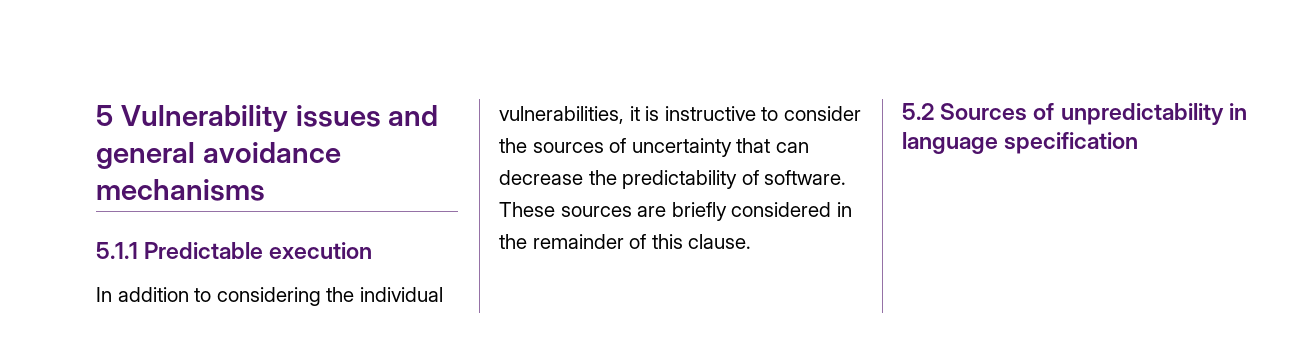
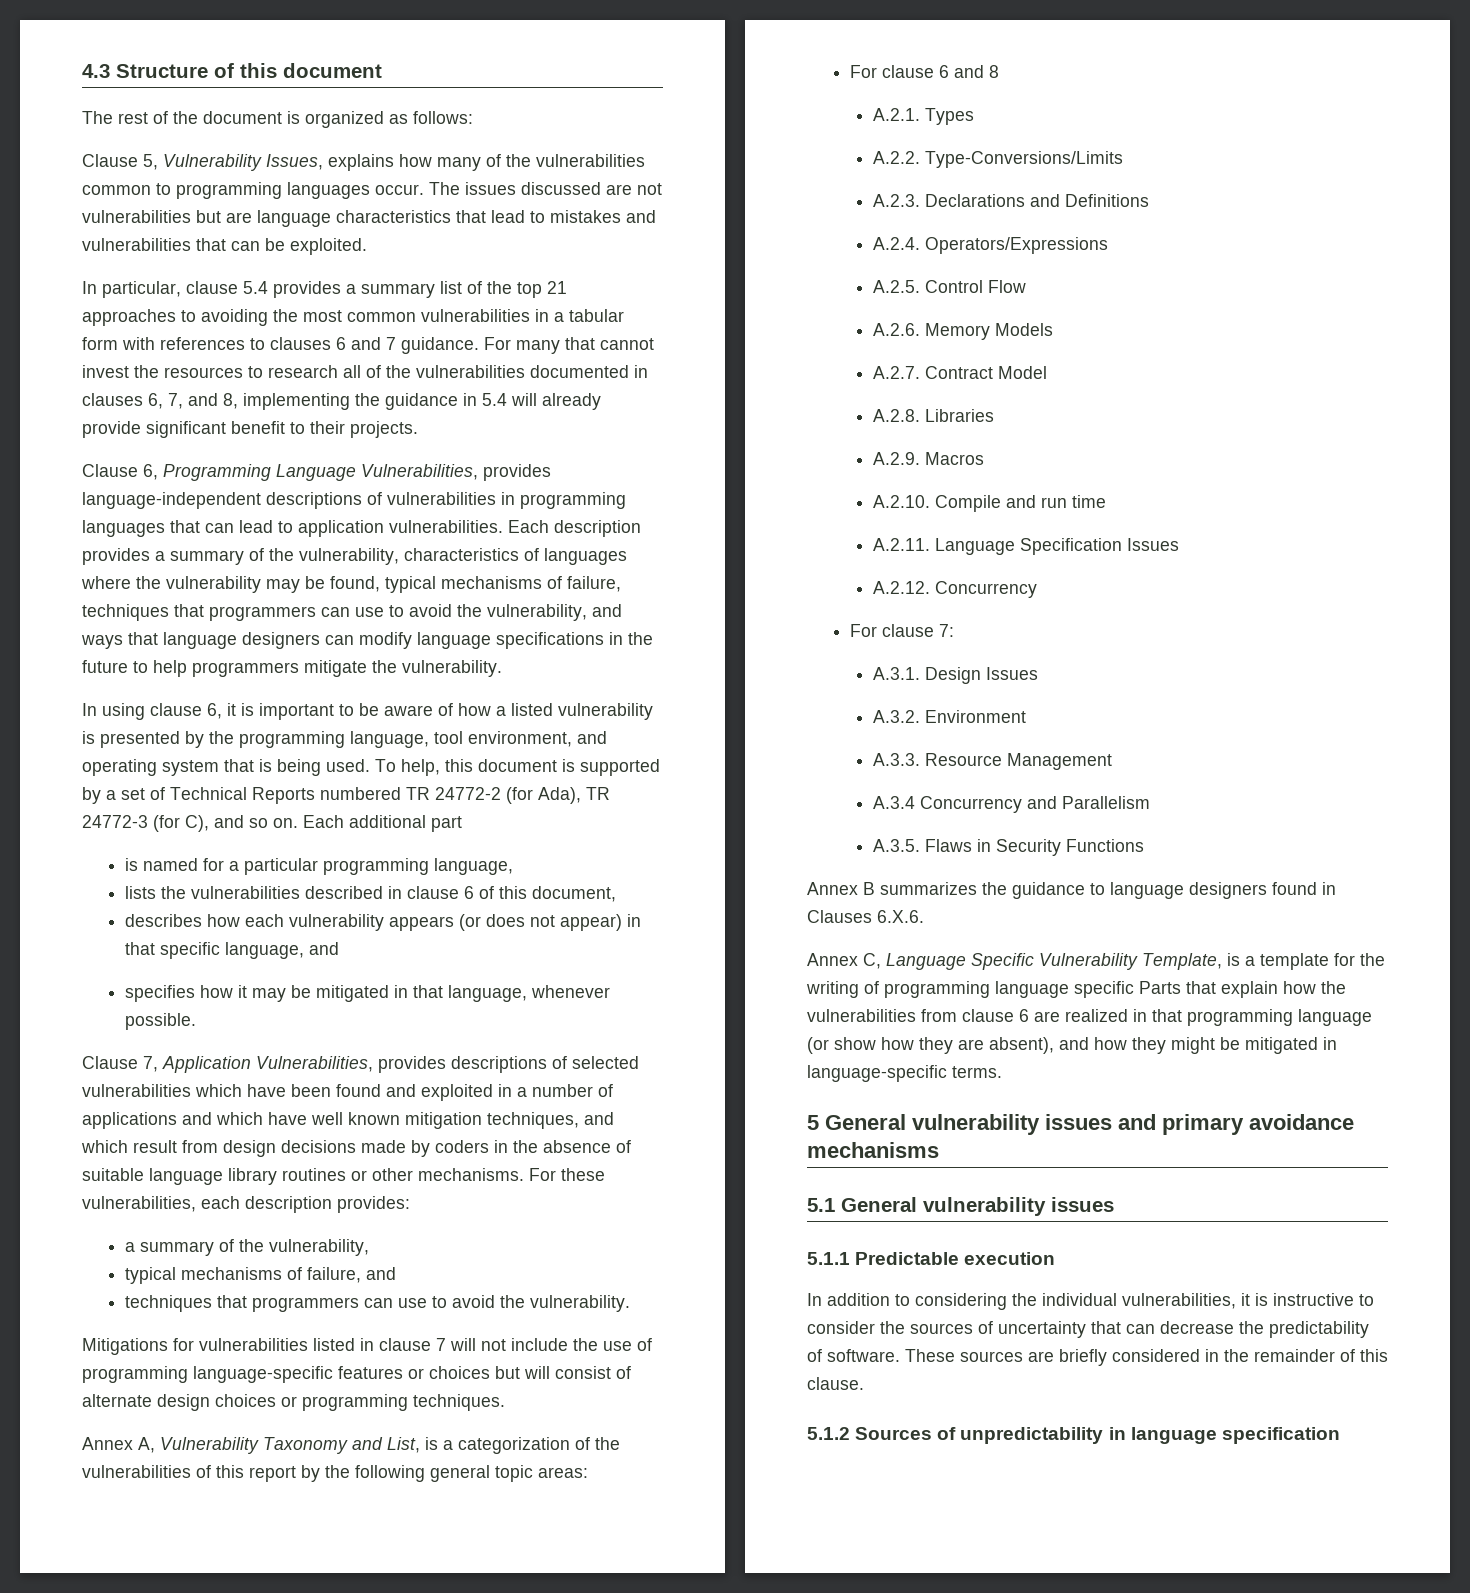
- 5 Vulnerability issues and general avoidance mechanisms
+ 4.3 Structure of this document
+ The rest of the document is organized as follows:
+ Clause 5, Vulnerability Issues, explains how many of the vulnerabilities common to programming languages occur. The issues discussed are not vulnerabilities but are language characteristics that lead to mistakes and vulnerabilities that can be exploited.
+ In particular, clause 5.4 provides a summary list of the top 21 approaches to avoiding the most common vulnerabilities in a tabular form with references to clauses 6 and 7 guidance. For many that cannot invest the resources to research all of the vulnerabilities documented in clauses 6, 7, and 8, implementing the guidance in 5.4 will already provide significant benefit to their projects.
+ Clause 6, Programming Language Vulnerabilities, provides language-independent descriptions of vulnerabilities in programming languages that can lead to application vulnerabilities. Each description provides a summary of the vulnerability, characteristics of languages where the vulnerability may be found, typical mechanisms of failure, techniques that programmers can use to avoid the vulnerability, and ways that language designers can modify language specifications in the future to help programmers mitigate the vulnerability.
+ In using clause 6, it is important to be aware of how a listed vulnerability is presented by the programming language, tool environment, and operating system that is being used. To help, this document is supported by a set of Technical Reports numbered TR 24772-2 (for Ada), TR 24772-3 (for C), and so on. Each additional part
+ is named for a particular programming language,
+ lists the vulnerabilities described in clause 6 of this document,
+ describes how each vulnerability appears (or does not appear) in that specific language, and
+ specifies how it may be mitigated in that language, whenever possible.
+ Clause 7, Application Vulnerabilities, provides descriptions of selected vulnerabilities which have been found and exploited in a number of applications and which have well known mitigation techniques, and which result from design decisions made by coders in the absence of suitable language library routines or other mechanisms. For these vulnerabilities, each description provides:
+ a summary of the vulnerability,
+ typical mechanisms of failure, and
+ techniques that programmers can use to avoid the vulnerability.
+ Mitigations for vulnerabilities listed in clause 7 will not include the use of programming language-specific features or choices but will consist of alternate design choices or programming techniques.
+ Annex A, Vulnerability Taxonomy and List, is a categorization of the vulnerabilities of this report by the following general topic areas:
+ For clause 6 and 8
+ A.2.1. Types
+ A.2.2. Type-Conversions/Limits
+ A.2.3. Declarations and Definitions
+ A.2.4. Operators/Expressions
+ A.2.5. Control Flow
+ A.2.6. Memory Models
+ A.2.7. Contract Model
+ A.2.8. Libraries
+ A.2.9. Macros
+ A.2.10. Compile and run time
+ A.2.11. Language Specification Issues
+ A.2.12. Concurrency
+ For clause 7:
+ A.3.1. Design Issues
+ A.3.2. Environment
+ A.3.3. Resource Management
+ A.3.4 Concurrency and Parallelism
+ A.3.5. Flaws in Security Functions
+ Annex B summarizes the guidance to language designers found in Clauses 6.X.6.
+ Annex C, Language Specific Vulnerability Template, is a template for the writing of programming language specific Parts that explain how the vulnerabilities from clause 6 are realized in that programming language (or show how they are absent), and how they might be mitigated in language-specific terms.
+ 5 General vulnerability issues and primary avoidance mechanisms
+ 5.1 General vulnerability issues
- 5.2 Sources of unpredictability in language specification
+ 5.1.2 Sources of unpredictability in language specification

